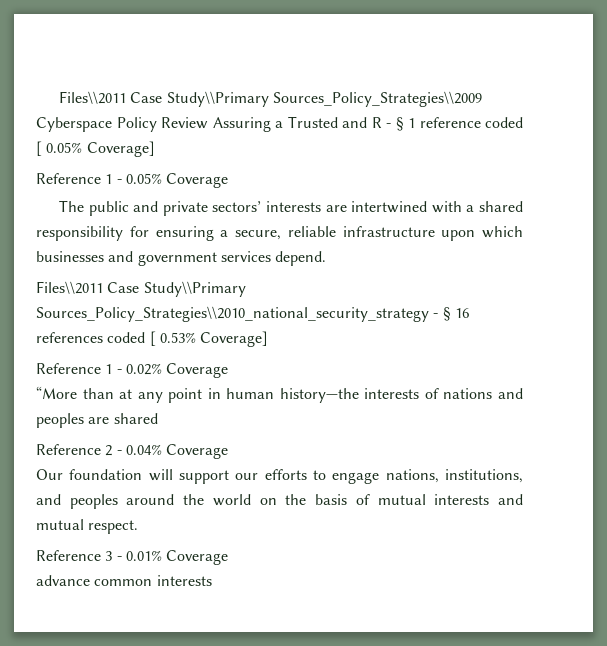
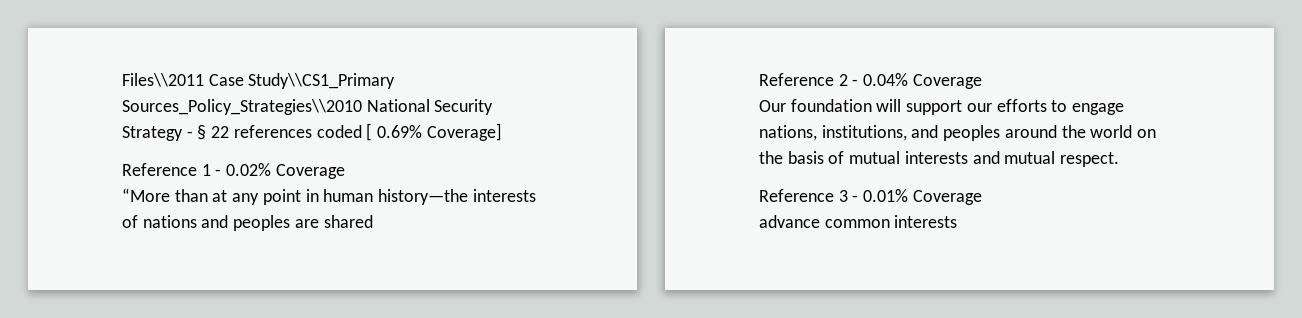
- Files\\2011 Case Study\\Primary Sources_Policy_Strategies\\2009 Cyberspace Policy Review Assuring a Trusted and R - § 1 reference coded [ 0.05% Coverage]
- Reference 1 - 0.05% Coverage
- The public and private sectors’ interests are intertwined with a shared responsibility for ensuring a secure, reliable infrastructure upon which businesses and government services depend.
- Files\\2011 Case Study\\Primary Sources_Policy_Strategies\\2010_national_security_strategy - § 16 references coded [ 0.53% Coverage]
+ Files\\2011 Case Study\\CS1_Primary Sources_Policy_Strategies\\2010 National Security Strategy - § 22 references coded [ 0.69% Coverage]

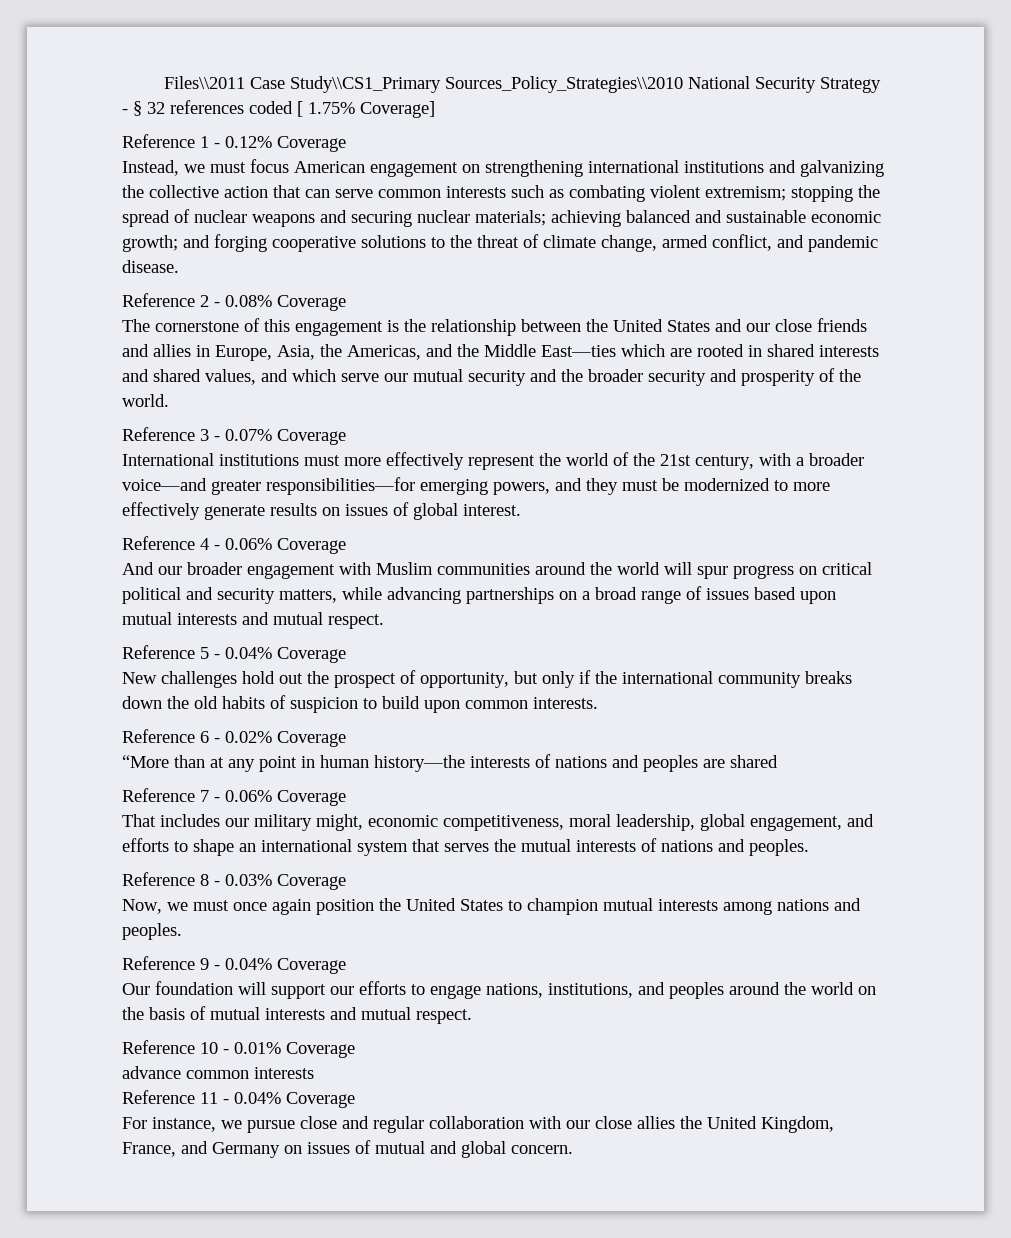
- Files\\2011 Case Study\\CS1_Primary Sources_Policy_Strategies\\2010 National Security Strategy - § 22 references coded [ 0.69% Coverage]
+ Files\\2011 Case Study\\CS1_Primary Sources_Policy_Strategies\\2010 National Security Strategy - § 32 references coded [ 1.75% Coverage]
- Reference 1 - 0.02% Coverage
+ Reference 1 - 0.12% Coverage
+ Instead, we must focus American engagement on strengthening international institutions and galvanizing the collective action that can serve common interests such as combating violent extremism; stopping the spread of nuclear weapons and securing nuclear materials; achieving balanced and sustainable economic growth; and forging cooperative solutions to the threat of climate change, armed conflict, and pandemic disease.
+ Reference 2 - 0.08% Coverage
+ The cornerstone of this engagement is the relationship between the United States and our close friends and allies in Europe, Asia, the Americas, and the Middle East—ties which are rooted in shared interests and shared values, and which serve our mutual security and the broader security and prosperity of the world.
+ Reference 3 - 0.07% Coverage
+ International institutions must more effectively represent the world of the 21st century, with a broader voice—and greater responsibilities—for emerging powers, and they must be modernized to more effectively generate results on issues of global interest.
+ Reference 4 - 0.06% Coverage
+ And our broader engagement with Muslim communities around the world will spur progress on critical political and security matters, while advancing partnerships on a broad range of issues based upon mutual interests and mutual respect.
+ Reference 5 - 0.04% Coverage
+ New challenges hold out the prospect of opportunity, but only if the international community breaks down the old habits of suspicion to build upon common interests.
+ Reference 6 - 0.02% Coverage
- Reference 2 - 0.04% Coverage
+ Reference 7 - 0.06% Coverage
+ That includes our military might, economic competitiveness, moral leadership, global engagement, and efforts to shape an international system that serves the mutual interests of nations and peoples.
+ Reference 8 - 0.03% Coverage
+ Now, we must once again position the United States to champion mutual interests among nations and peoples.
+ Reference 9 - 0.04% Coverage
- Reference 3 - 0.01% Coverage
+ Reference 10 - 0.01% Coverage
+ Reference 11 - 0.04% Coverage
+ For instance, we pursue close and regular collaboration with our close allies the United Kingdom, France, and Germany on issues of mutual and global concern.

